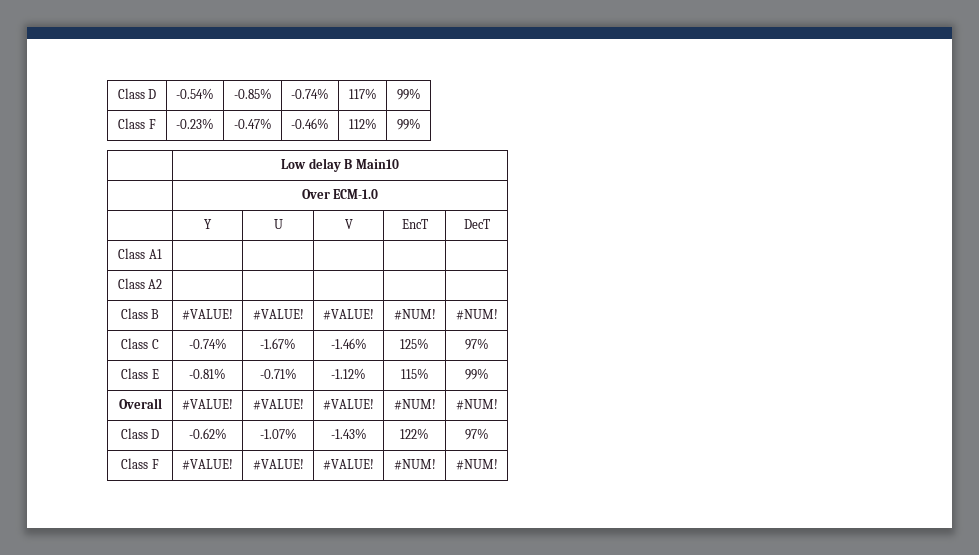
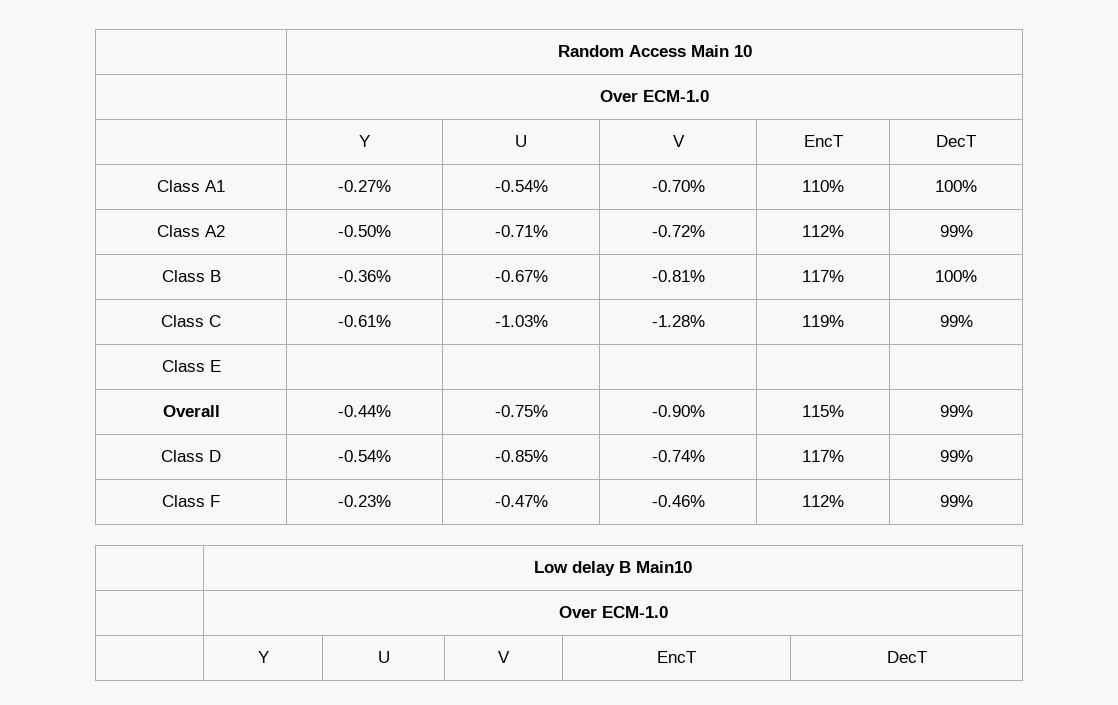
+ | Random Access Main 10
+ | Over ECM-1.0
+ | Y | U | V | EncT | DecT
+ Class A1 | -0.27% | -0.54% | -0.70% | 110% | 100%
+ Class A2 | -0.50% | -0.71% | -0.72% | 112% | 99%
+ Class B | -0.36% | -0.67% | -0.81% | 117% | 100%
+ Class C | -0.61% | -1.03% | -1.28% | 119% | 99%
+ Class E | | | | |
+ Overall | -0.44% | -0.75% | -0.90% | 115% | 99%
- Class A1 | | | | |
- Class A2 | | | | |
- Class B | #VALUE! | #VALUE! | #VALUE! | #NUM! | #NUM!
- Class C | -0.74% | -1.67% | -1.46% | 125% | 97%
- Class E | -0.81% | -0.71% | -1.12% | 115% | 99%
- Overall | #VALUE! | #VALUE! | #VALUE! | #NUM! | #NUM!
- Class D | -0.62% | -1.07% | -1.43% | 122% | 97%
- Class F | #VALUE! | #VALUE! | #VALUE! | #NUM! | #NUM!

